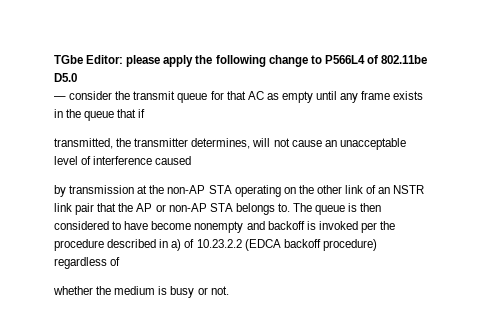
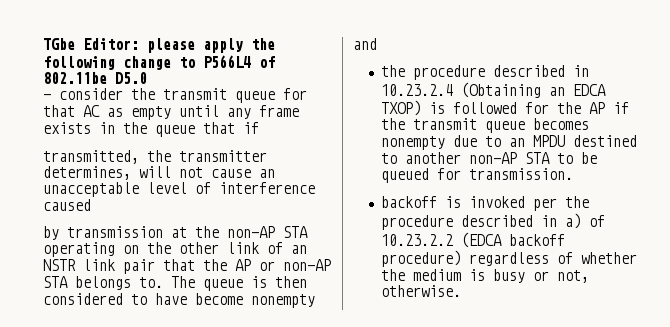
- The queue is then considered to have become nonempty and backoff is invoked per the procedure described in a) of 10.23.2.2 (EDCA backoff procedure) regardless of
- whether the medium is busy or not.
+ The queue is then considered to have become nonempty and
+ the procedure described in 10.23.2.4 (Obtaining an EDCA TXOP) is followed for the AP if the transmit queue becomes nonempty due to an MPDU destined to another non-AP STA to be queued for transmission.
+ backoff is invoked per the procedure described in a) of 10.23.2.2 (EDCA backoff procedure) regardless of whether the medium is busy or not, otherwise.

